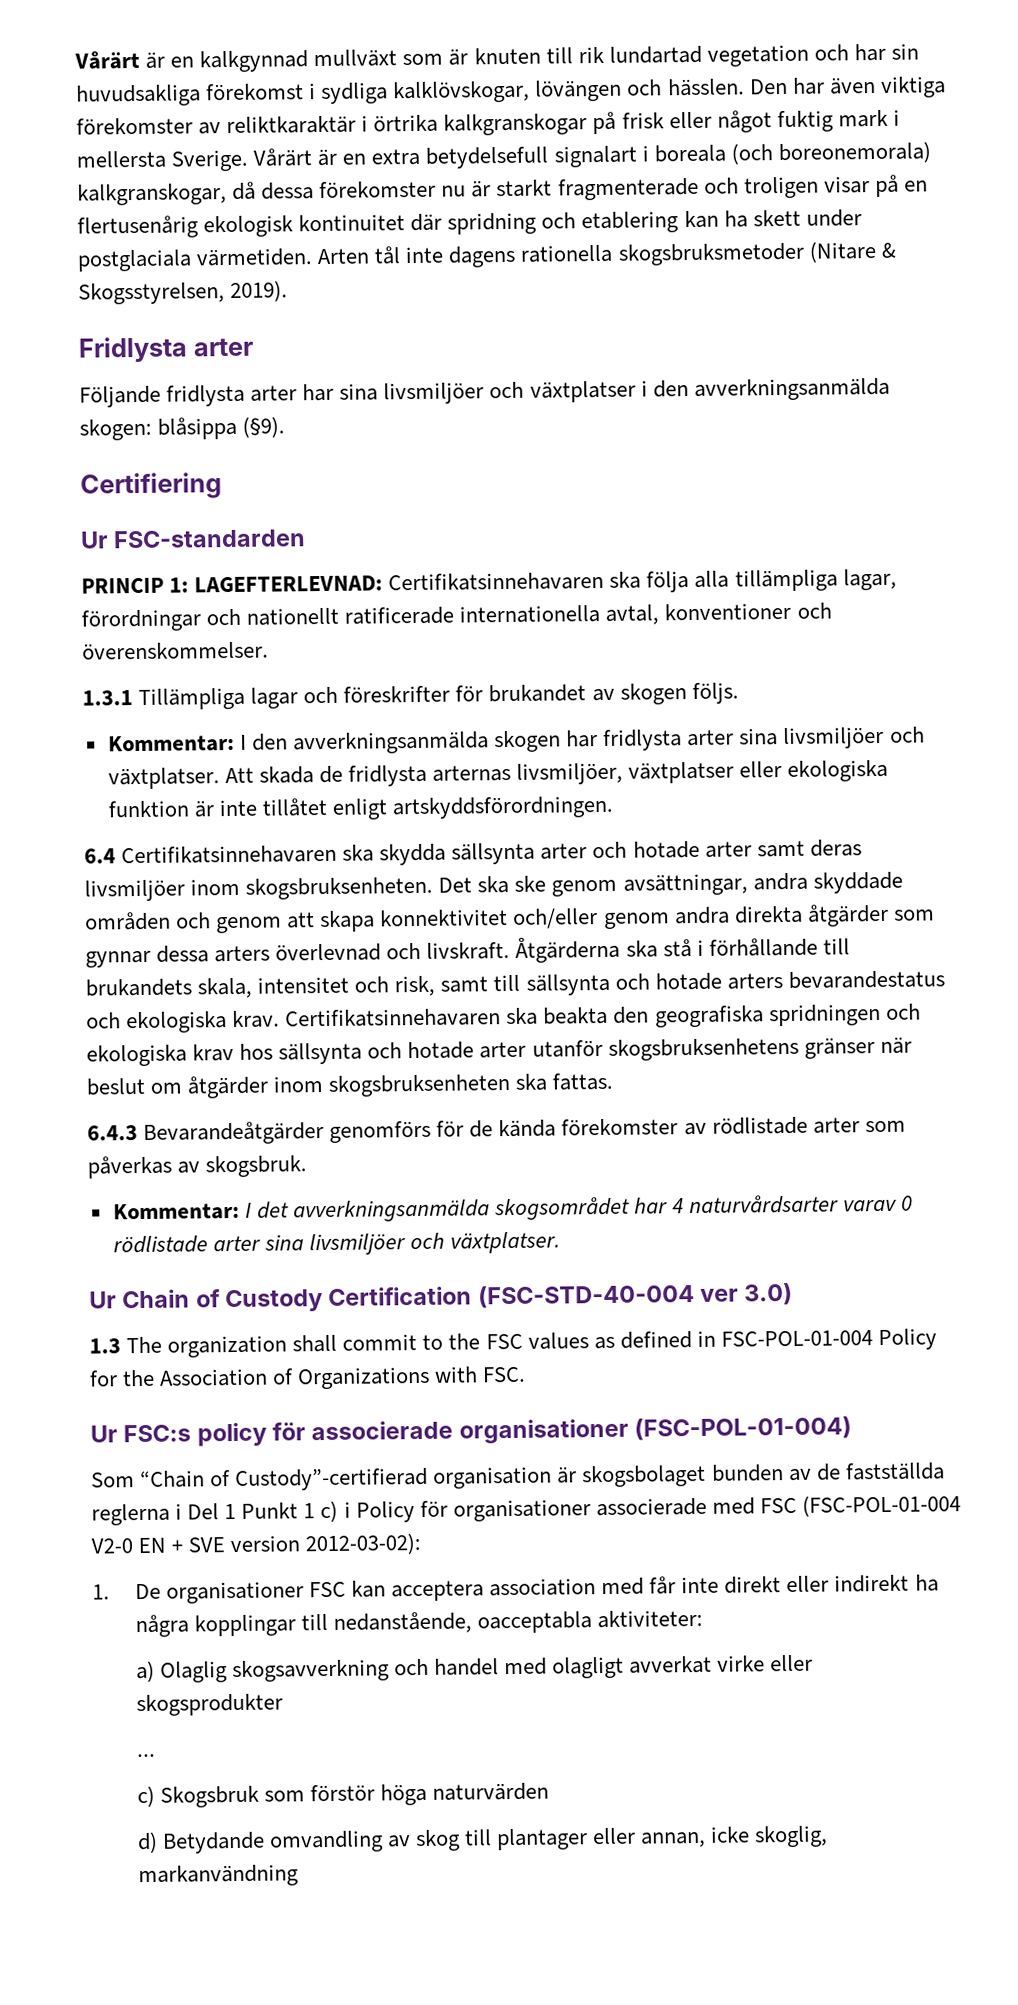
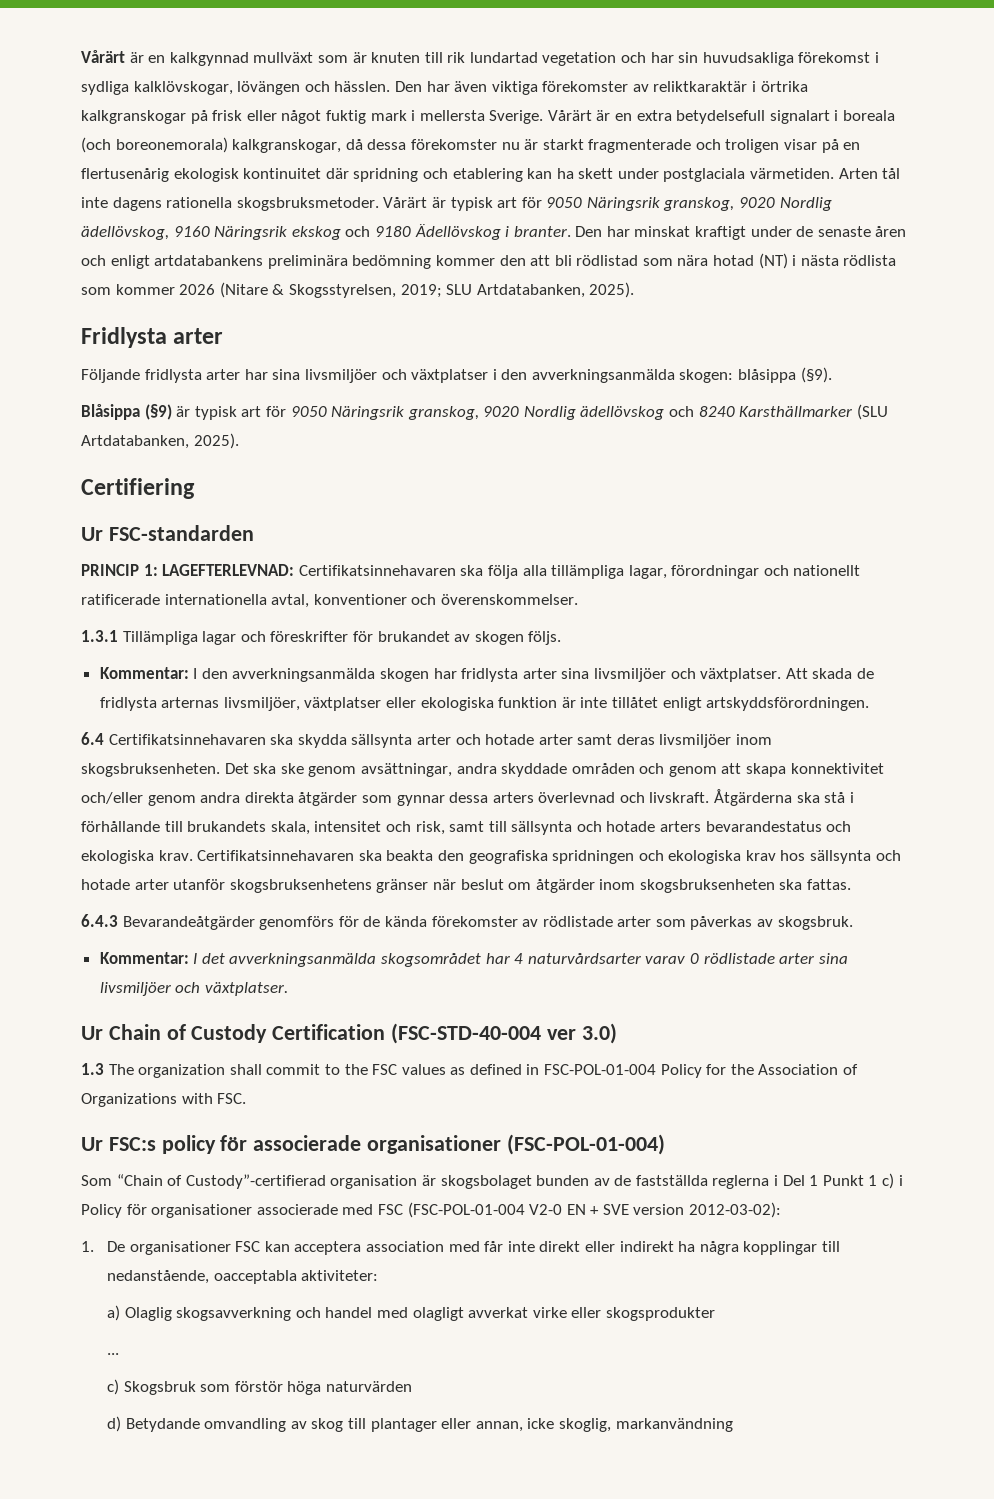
- Arten tål inte dagens rationella skogsbruksmetoder (Nitare & Skogsstyrelsen, 2019).
+ Arten tål inte dagens rationella skogsbruksmetoder. Vårärt är typisk art för 9050 Näringsrik granskog, 9020 Nordlig ädellövskog, 9160 Näringsrik ekskog och 9180 Ädellövskog i branter. Den har minskat kraftigt under de senaste åren och enligt artdatabankens preliminära bedömning kommer den att bli rödlistad som nära hotad (NT) i nästa rödlista som kommer 2026 (Nitare & Skogsstyrelsen, 2019; SLU Artdatabanken, 2025).
+ Blåsippa (§9) är typisk art för 9050 Näringsrik granskog, 9020 Nordlig ädellövskog och 8240 Karsthällmarker (SLU Artdatabanken, 2025).

